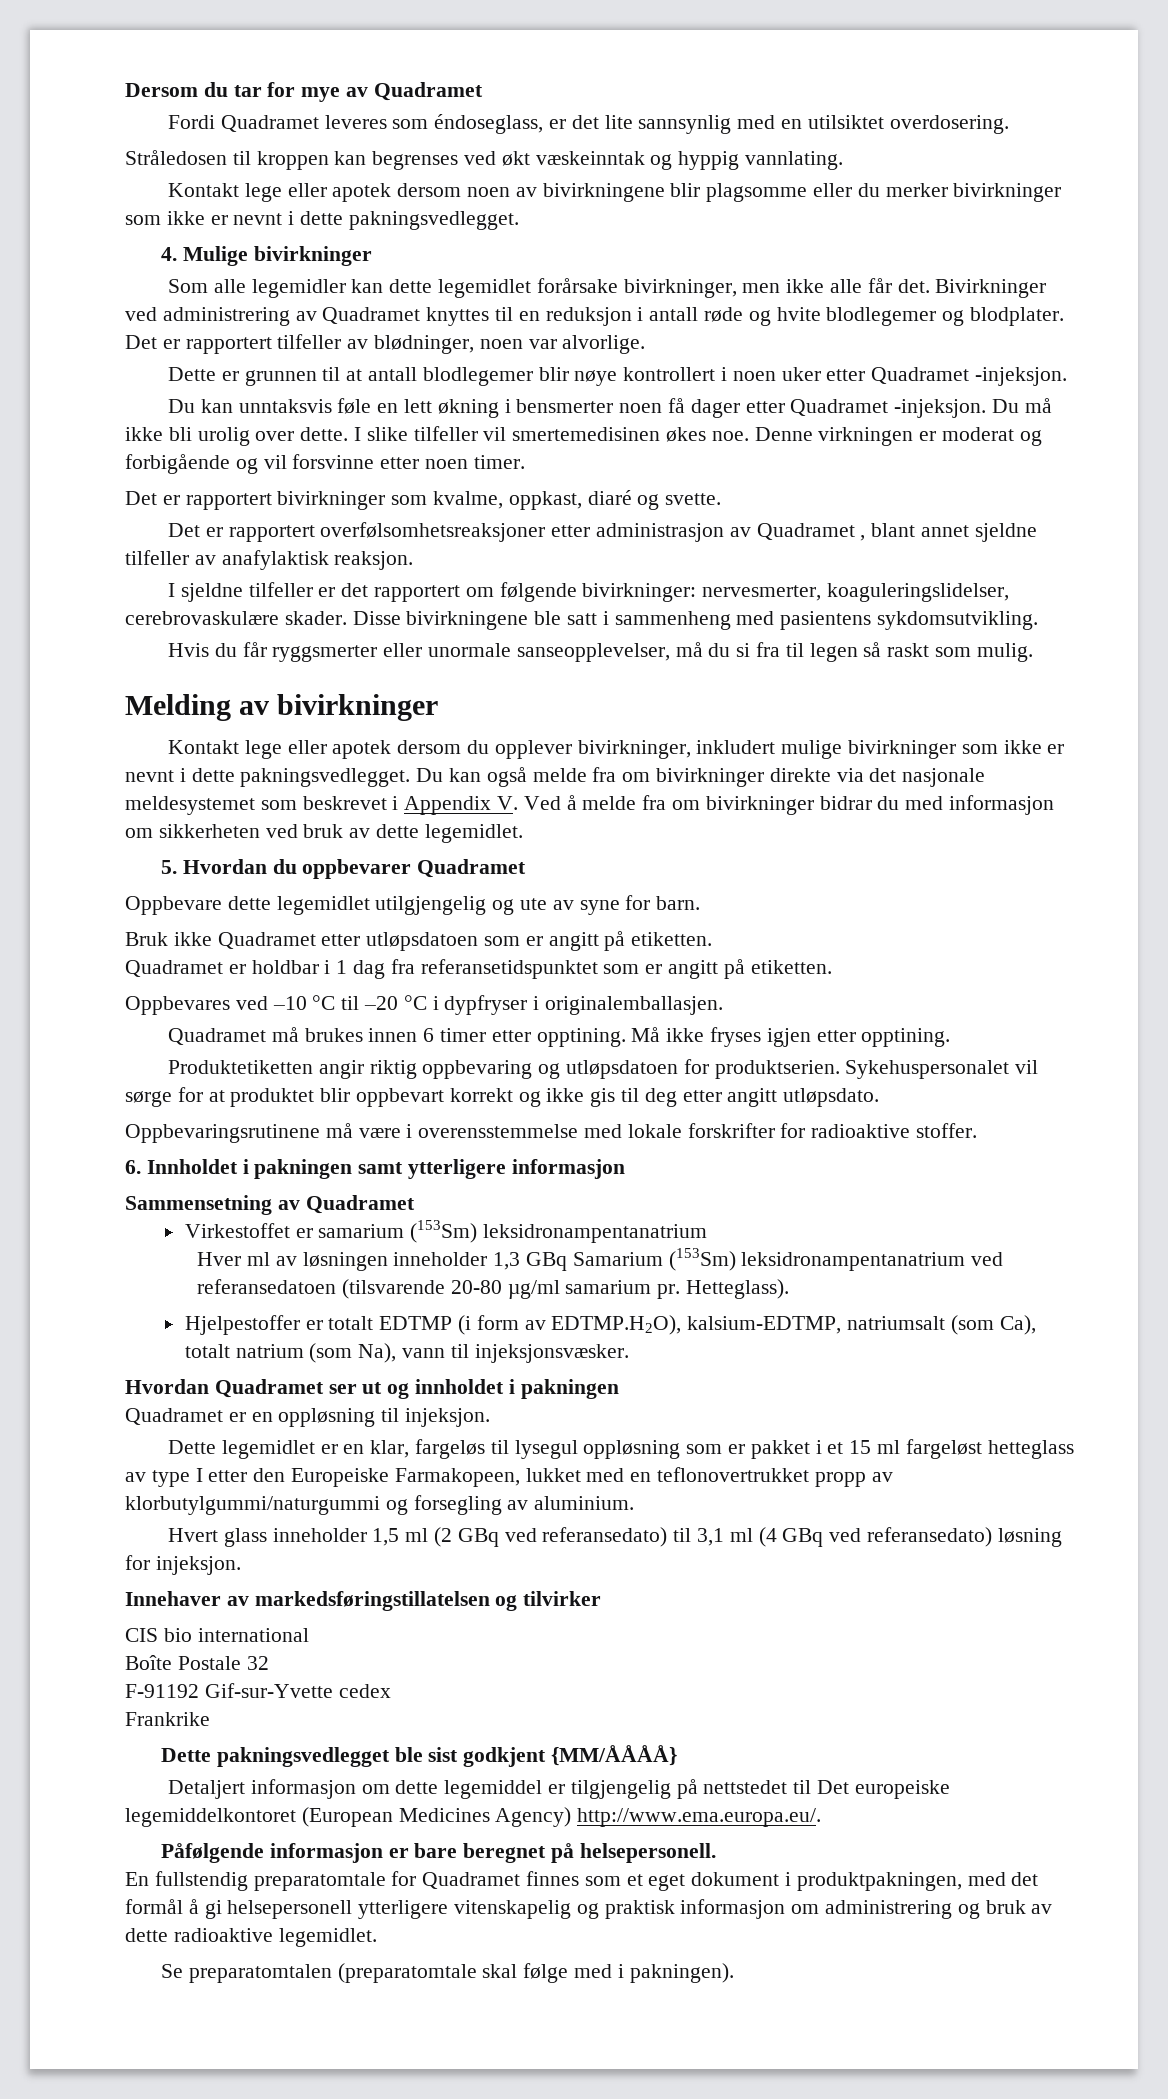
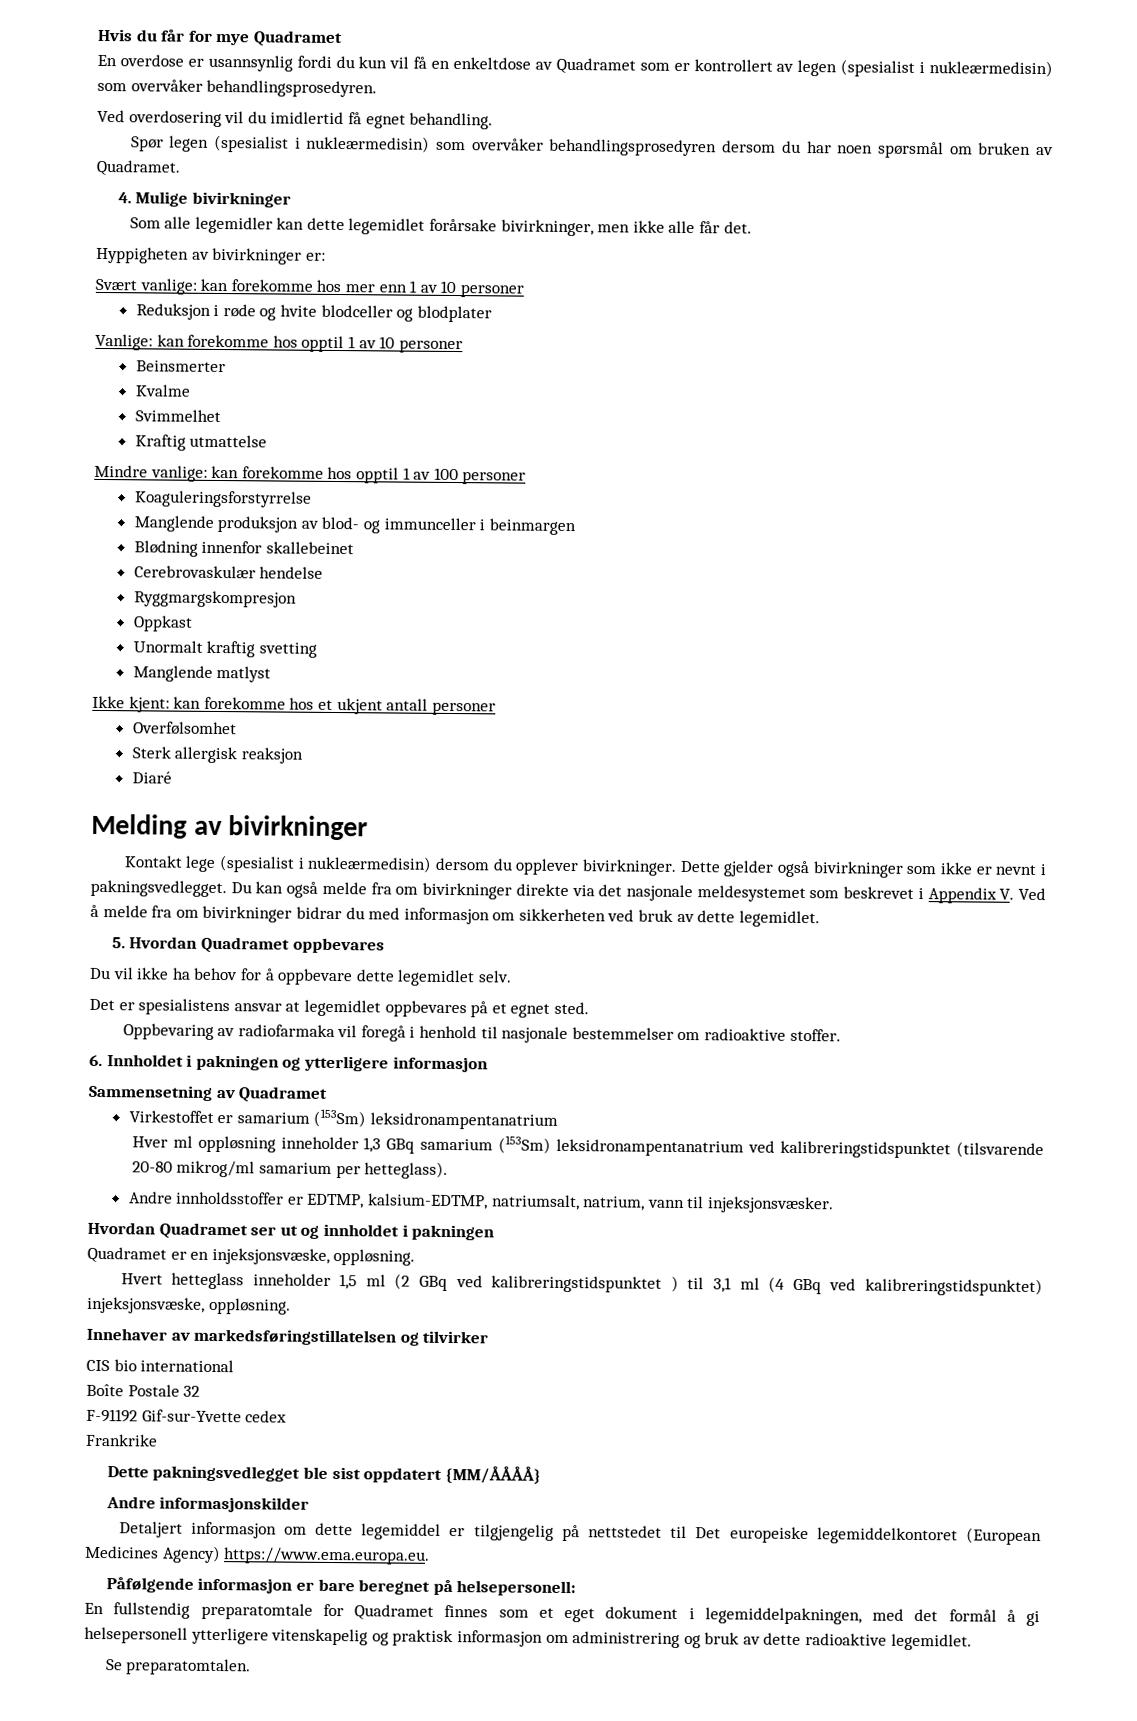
- Dersom du tar for mye av Quadramet
- Fordi Quadramet leveres som éndoseglass, er det lite sannsynlig med en utilsiktet overdosering.
- Stråledosen til kroppen kan begrenses ved økt væskeinntak og hyppig vannlating.
- Kontakt lege eller apotek dersom noen av bivirkningene blir plagsomme eller du merker bivirkninger som ikke er nevnt i dette pakningsvedlegget.
+ Hvis du får for mye Quadramet
+ En overdose er usannsynlig fordi du kun vil få en enkeltdose av Quadramet som er kontrollert av legen (spesialist i nukleærmedisin) som overvåker behandlingsprosedyren.
+ Ved overdosering vil du imidlertid få egnet behandling.
+ Spør legen (spesialist i nukleærmedisin) som overvåker behandlingsprosedyren dersom du har noen spørsmål om bruken av Quadramet.
- Som alle legemidler kan dette legemidlet forårsake bivirkninger, men ikke alle får det. Bivirkninger ved administrering av Quadramet knyttes til en reduksjon i antall røde og hvite blodlegemer og blodplater. Det er rapportert tilfeller av blødninger, noen var alvorlige.
- Dette er grunnen til at antall blodlegemer blir nøye kontrollert i noen uker etter Quadramet -injeksjon.
- Du kan unntaksvis føle en lett økning i bensmerter noen få dager etter Quadramet -injeksjon. Du må ikke bli urolig over dette. I slike tilfeller vil smertemedisinen økes noe. Denne virkningen er moderat og forbigående og vil forsvinne etter noen timer.
- Det er rapportert bivirkninger som kvalme, oppkast, diaré og svette.
- Det er rapportert overfølsomhetsreaksjoner etter administrasjon av Quadramet , blant annet sjeldne tilfeller av anafylaktisk reaksjon.
- I sjeldne tilfeller er det rapportert om følgende bivirkninger: nervesmerter, koaguleringslidelser, cerebrovaskulære skader. Disse bivirkningene ble satt i sammenheng med pasientens sykdomsutvikling.
- Hvis du får ryggsmerter eller unormale sanseopplevelser, må du si fra til legen så raskt som mulig.
+ Som alle legemidler kan dette legemidlet forårsake bivirkninger, men ikke alle får det.
+ Hyppigheten av bivirkninger er:
+ Svært vanlige: kan forekomme hos mer enn 1 av 10 personer
+ Reduksjon i røde og hvite blodceller og blodplater
+ Vanlige: kan forekomme hos opptil 1 av 10 personer
+ Beinsmerter
+ Kvalme
+ Svimmelhet
+ Kraftig utmattelse
+ Mindre vanlige: kan forekomme hos opptil 1 av 100 personer
+ Koaguleringsforstyrrelse
+ Manglende produksjon av blod- og immunceller i beinmargen
+ Blødning innenfor skallebeinet
+ Cerebrovaskulær hendelse
+ Ryggmargskompresjon
+ Oppkast
+ Unormalt kraftig svetting
+ Manglende matlyst
+ Ikke kjent: kan forekomme hos et ukjent antall personer
+ Overfølsomhet
+ Sterk allergisk reaksjon
+ Diaré
- Kontakt lege eller apotek dersom du opplever bivirkninger, inkludert mulige bivirkninger som ikke er nevnt i dette pakningsvedlegget.
+ Kontakt lege (spesialist i nukleærmedisin) dersom du opplever bivirkninger. Dette gjelder også bivirkninger som ikke er nevnt i pakningsvedlegget.
- 5. Hvordan du oppbevarer Quadramet
- Oppbevare dette legemidlet utilgjengelig og ute av syne for barn.
- Bruk ikke Quadramet etter utløpsdatoen som er angitt på etiketten.
- Quadramet er holdbar i 1 dag fra referansetidspunktet som er angitt på etiketten.
- Oppbevares ved –10 °C til –20 °C i dypfryser i originalemballasjen.
- Quadramet må brukes innen 6 timer etter opptining. Må ikke fryses igjen etter opptining.
- Produktetiketten angir riktig oppbevaring og utløpsdatoen for produktserien. Sykehuspersonalet vil sørge for at produktet blir oppbevart korrekt og ikke gis til deg etter angitt utløpsdato.
- Oppbevaringsrutinene må være i overensstemmelse med lokale forskrifter for radioaktive stoffer.
+ 5. Hvordan Quadramet oppbevares
+ Du vil ikke ha behov for å oppbevare dette legemidlet selv.
+ Det er spesialistens ansvar at legemidlet oppbevares på et egnet sted.
+ Oppbevaring av radiofarmaka vil foregå i henhold til nasjonale bestemmelser om radioaktive stoffer.
- 6. Innholdet i pakningen samt ytterligere informasjon
+ 6. Innholdet i pakningen og ytterligere informasjon
- Hver ml av løsningen inneholder 1,3 GBq Samarium (153Sm) leksidronampentanatrium ved referansedatoen (tilsvarende 20-80 µg/ml samarium pr. Hetteglass).
- Hjelpestoffer er totalt EDTMP (i form av EDTMP.H2O), kalsium-EDTMP, natriumsalt (som Ca), totalt natrium (som Na), vann til injeksjonsvæsker.
+ Hver ml oppløsning inneholder 1,3 GBq samarium (153Sm) leksidronampentanatrium ved kalibreringstidspunktet (tilsvarende 20-80 mikrog/ml samarium per hetteglass).
+ Andre innholdsstoffer er EDTMP, kalsium-EDTMP, natriumsalt, natrium, vann til injeksjonsvæsker.
- Quadramet er en oppløsning til injeksjon.
- Dette legemidlet er en klar, fargeløs til lysegul oppløsning som er pakket i et 15 ml fargeløst hetteglass av type I etter den Europeiske Farmakopeen, lukket med en teflonovertrukket propp av klorbutylgummi/naturgummi og forsegling av aluminium.
+ Quadramet er en injeksjonsvæske, oppløsning.
- Hvert glass inneholder 1,5 ml (2 GBq ved referansedato) til 3,1 ml (4 GBq ved referansedato) løsning for injeksjon.
+ Hvert hetteglass inneholder 1,5 ml (2 GBq ved kalibreringstidspunktet ) til 3,1 ml (4 GBq ved kalibreringstidspunktet) injeksjonsvæske, oppløsning.
- Dette pakningsvedlegget ble sist godkjent {MM/ÅÅÅÅ}
+ Dette pakningsvedlegget ble sist oppdatert {MM/ÅÅÅÅ}
+ Andre informasjonskilder
- Detaljert informasjon om dette legemiddel er tilgjengelig på nettstedet til Det europeiske legemiddelkontoret (European Medicines Agency) http://www.ema.europa.eu/.
+ Detaljert informasjon om dette legemiddel er tilgjengelig på nettstedet til Det europeiske legemiddelkontoret (European Medicines Agency) https://www.ema.europa.eu.
- Påfølgende informasjon er bare beregnet på helsepersonell.
+ Påfølgende informasjon er bare beregnet på helsepersonell:
- En fullstendig preparatomtale for Quadramet finnes som et eget dokument i produktpakningen, med det formål å gi helsepersonell ytterligere vitenskapelig og praktisk informasjon om administrering og bruk av dette radioaktive legemidlet.
+ En fullstendig preparatomtale for Quadramet finnes som et eget dokument i legemiddelpakningen, med det formål å gi helsepersonell ytterligere vitenskapelig og praktisk informasjon om administrering og bruk av dette radioaktive legemidlet.
- Se preparatomtalen (preparatomtale skal følge med i pakningen).
+ Se preparatomtalen.

